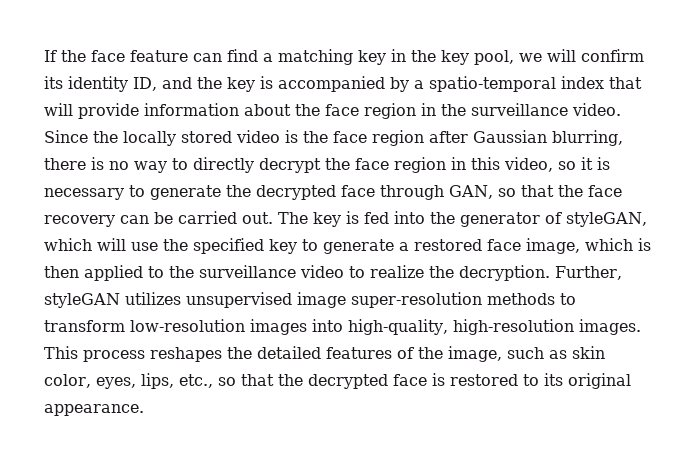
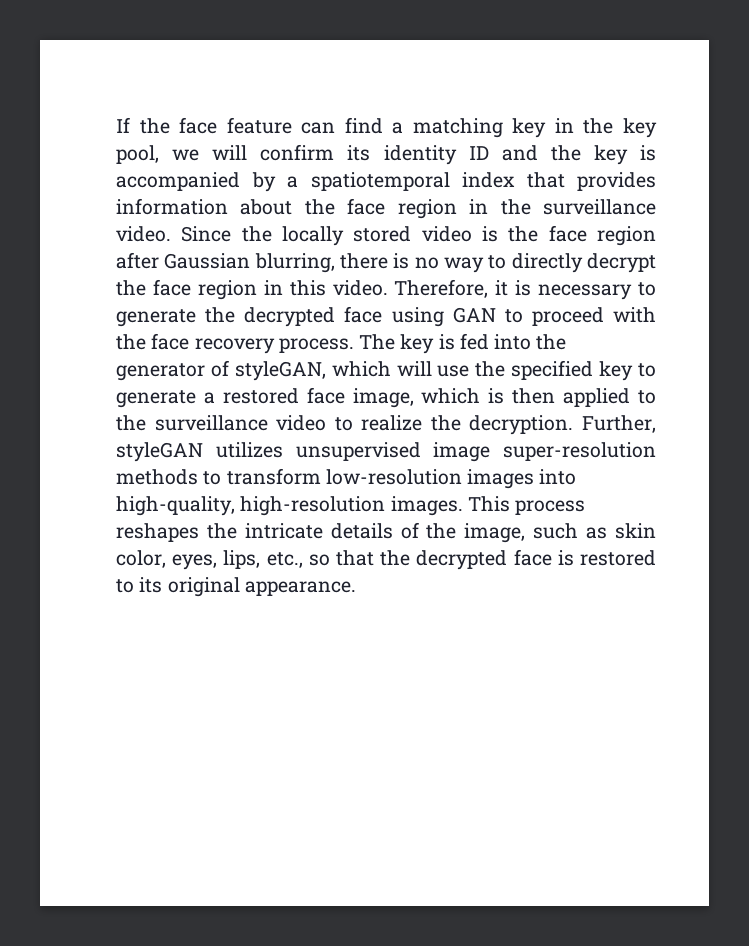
- If the face feature can find a matching key in the key pool, we will confirm its identity ID, and the key is accompanied by a spatio-temporal index that will provide information about the face region in the surveillance video.
+ If the face feature can find a matching key in the key pool, we will confirm its identity ID and the key is accompanied by a spatiotemporal index that provides information about the face region in the surveillance video.
- Since the locally stored video is the face region after Gaussian blurring, there is no way to directly decrypt the face region in this video, so it is necessary to generate the decrypted face through GAN, so that the face recovery can be carried out.
+ Since the locally stored video is the face region after Gaussian blurring, there is no way to directly decrypt the face region in this video. Therefore, it is necessary to generate the decrypted face using GAN to proceed with the face recovery process.
- This process reshapes the detailed features of the image, such as skin color, eyes, lips, etc., so that the decrypted face is restored to its original appearance.
+ This process reshapes the intricate details of the image, such as skin color, eyes, lips, etc., so that the decrypted face is restored to its original appearance.

